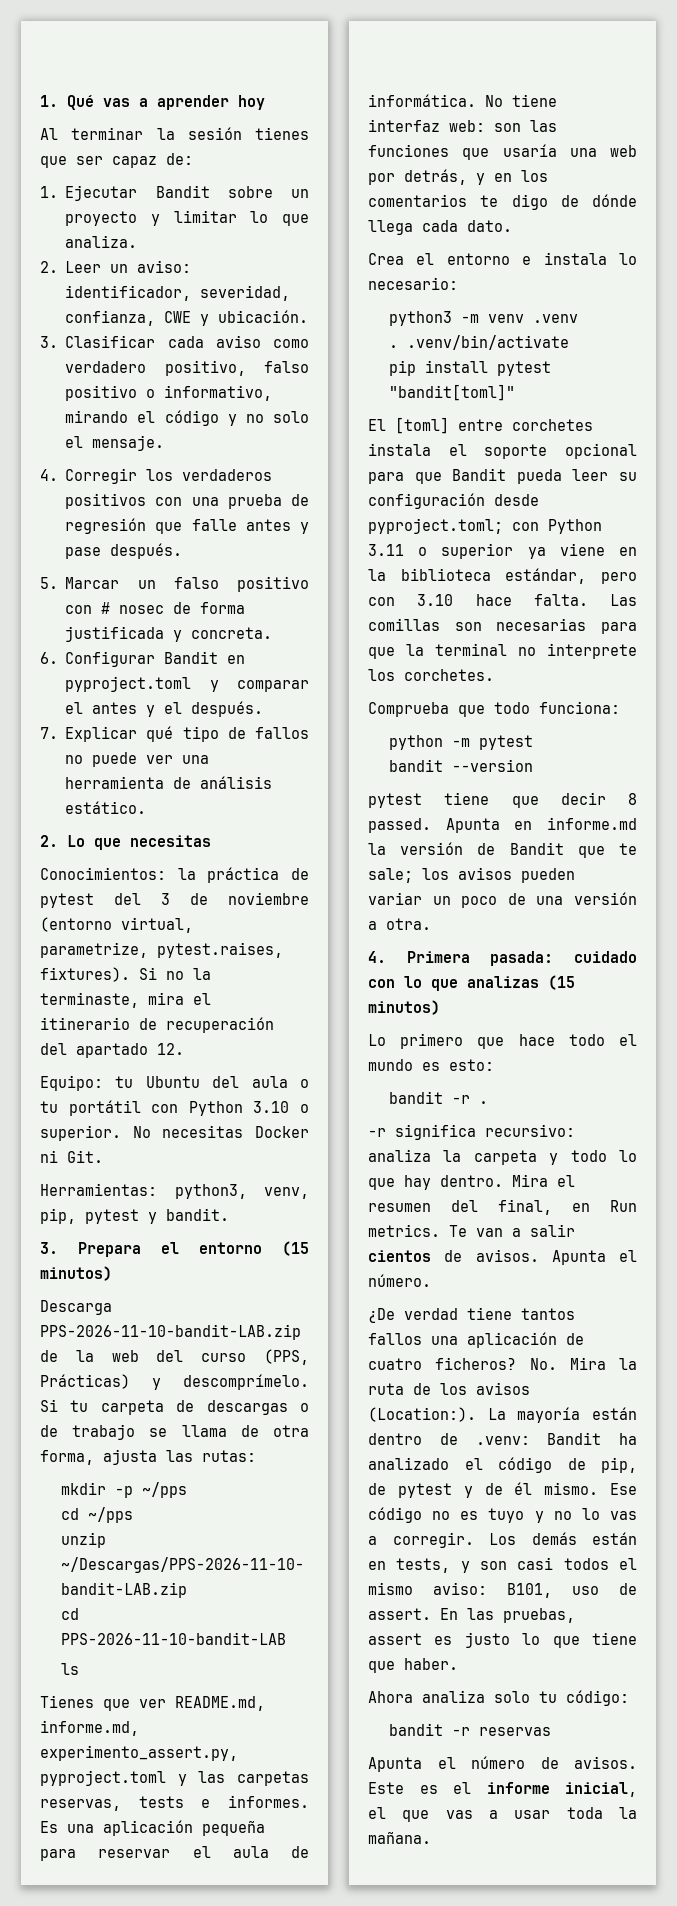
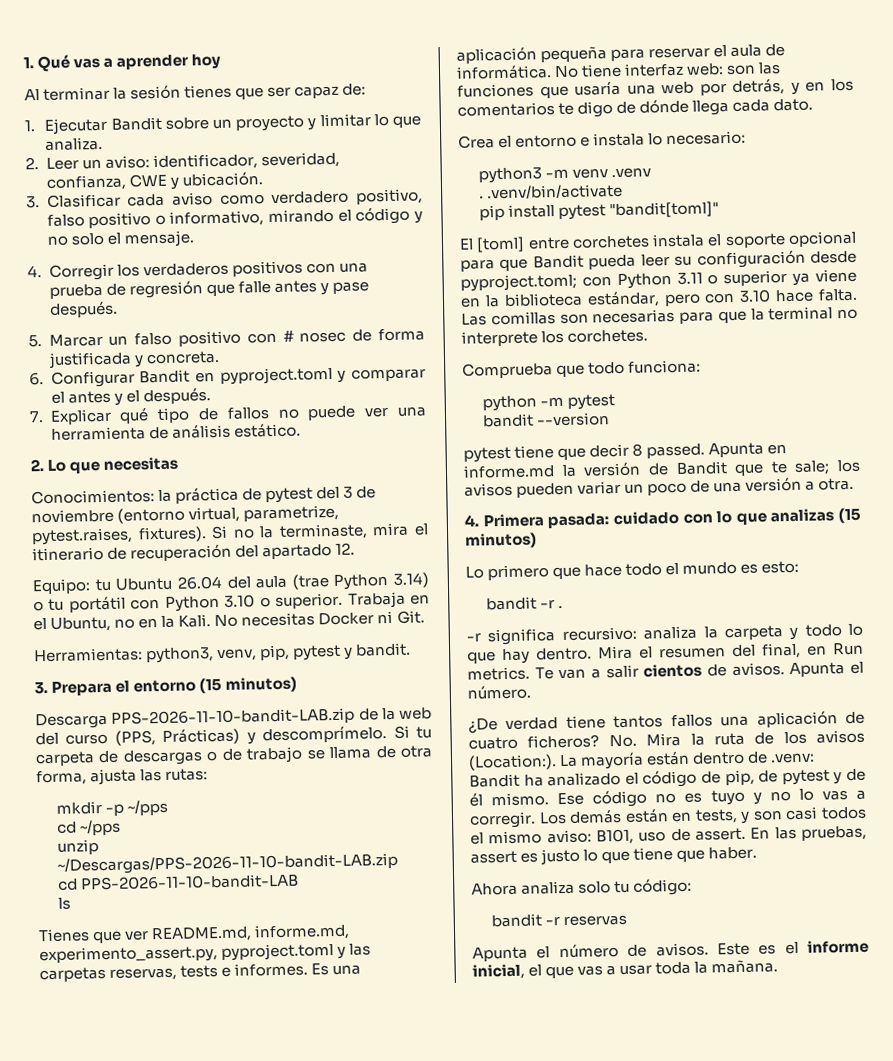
- Equipo: tu Ubuntu del aula o tu portátil con Python 3.10 o superior.
+ Equipo: tu Ubuntu 26.04 del aula (trae Python 3.14) o tu portátil con Python 3.10 o superior.
+ Trabaja en el Ubuntu, no en la Kali.

